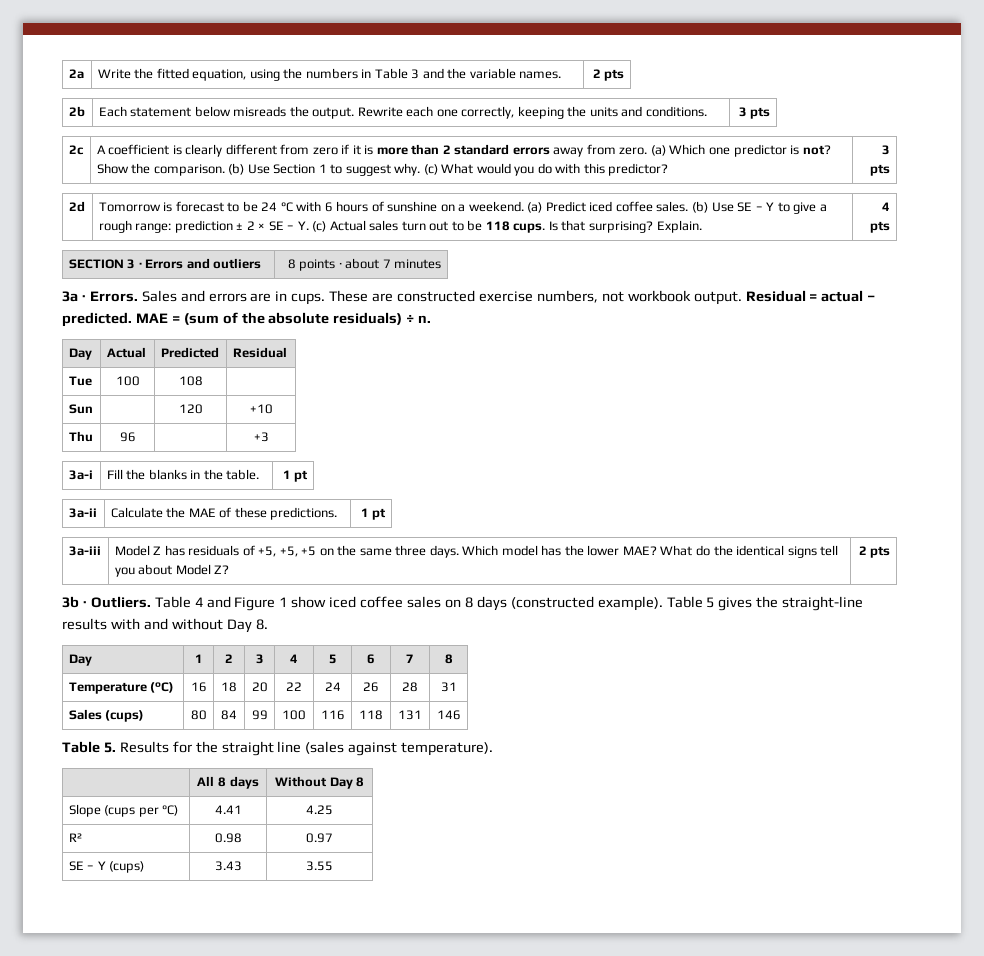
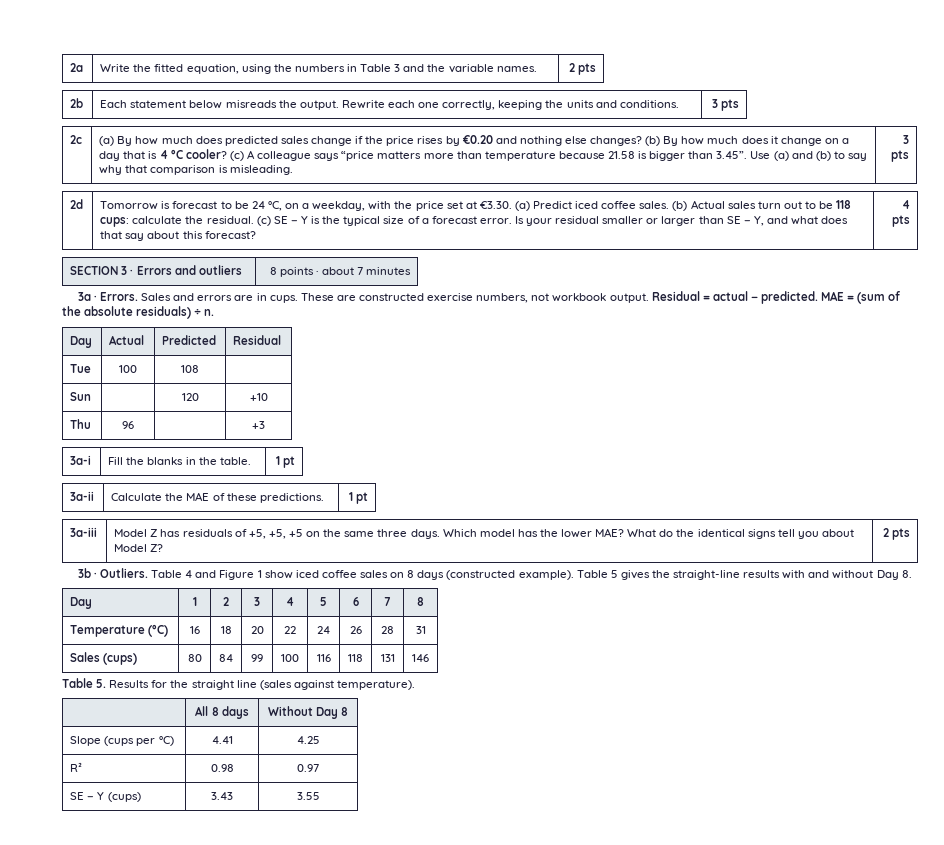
- A coefficient is clearly different from zero if it is more than 2 standard errors away from zero. (a) Which one predictor is not? Show the comparison. (b) Use Section 1 to suggest why. (c) What would you do with this predictor?
+ (a) By how much does predicted sales change if the price rises by €0.20 and nothing else changes? (b) By how much does it change on a day that is 4 °C cooler? (c) A colleague says “price matters more than temperature because 21.58 is bigger than 3.45”. Use (a) and (b) to say why that comparison is misleading.
- Tomorrow is forecast to be 24 °C with 6 hours of sunshine on a weekend. (a) Predict iced coffee sales.
+ Tomorrow is forecast to be 24 °C, on a weekday, with the price set at €3.30. (a) Predict iced coffee sales.
- (b) Use SE − Y to give a rough range: prediction ± 2 × SE − Y. (c) Actual sales turn out to be 118 cups. Is that surprising? Explain.
+ (b) Actual sales turn out to be 118 cups: calculate the residual. (c) SE − Y is the typical size of a forecast error. Is your residual smaller or larger than SE − Y, and what does that say about this forecast?

